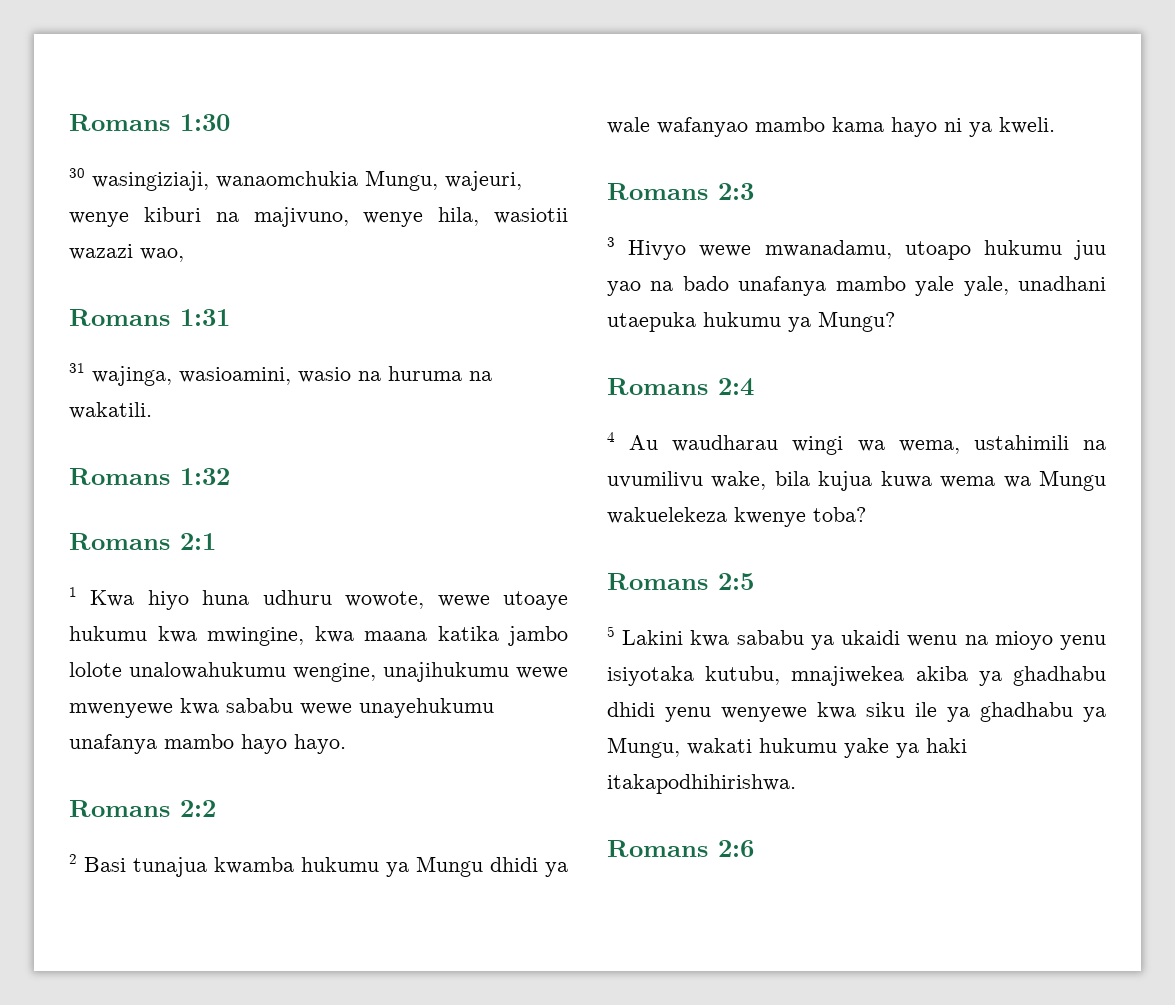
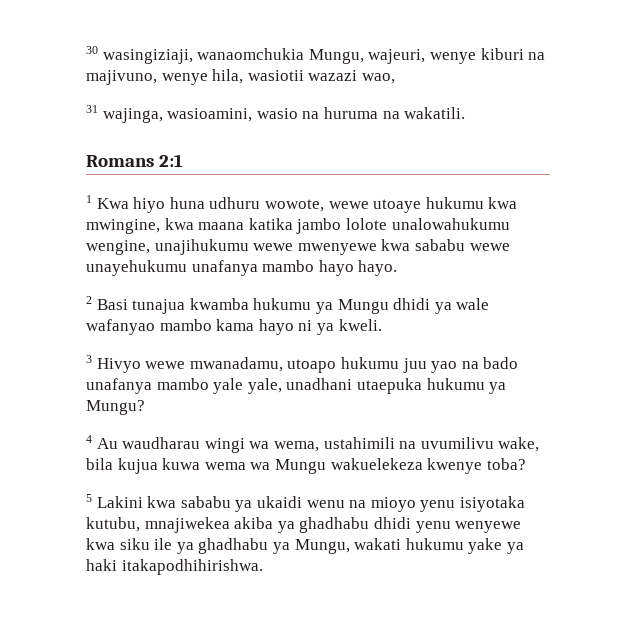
- Romans 1:30
- Romans 1:31
- Romans 1:32
- Romans 2:2
- Romans 2:3
- Romans 2:4
- Romans 2:5
- Romans 2:6

